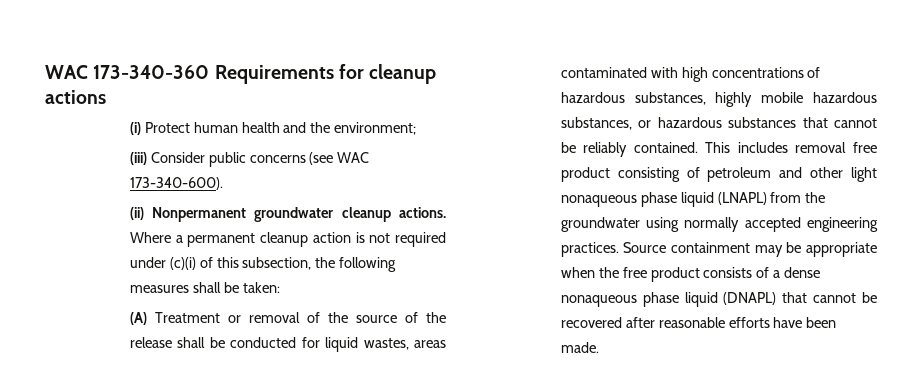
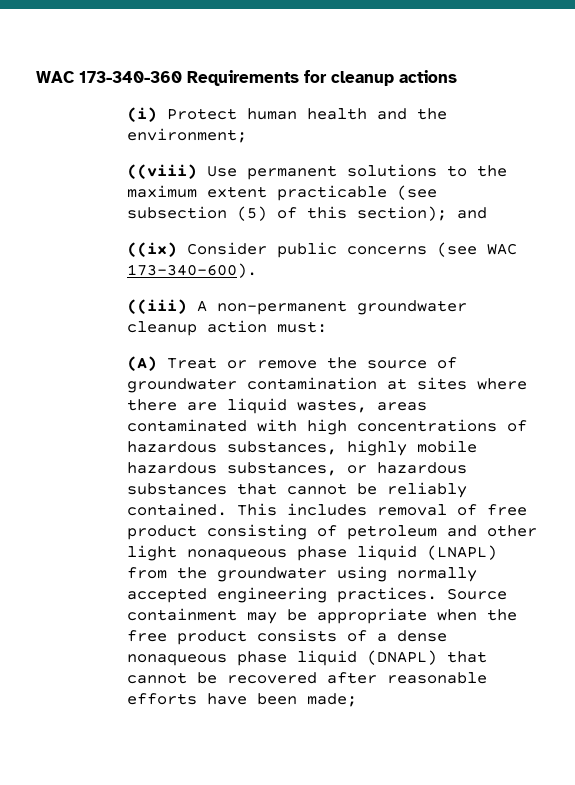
- (iii) Consider public concerns (see WAC 173-340-600).
+ ((viii) Use permanent solutions to the maximum extent practicable (see subsection (5) of this section); and
+ ((ix) Consider public concerns (see WAC 173-340-600).
- (ii) Nonpermanent groundwater cleanup actions. Where a permanent cleanup action is not required under (c)(i) of this subsection, the following measures shall be taken:
- (A) Treatment or removal of the source of the release shall be conducted for liquid wastes, areas contaminated with high concentrations of hazardous substances, highly mobile hazardous substances, or hazardous substances that cannot be reliably contained.
+ ((iii) A non-permanent groundwater cleanup action must:
+ (A) Treat or remove the source of groundwater contamination at sites where there are liquid wastes, areas contaminated with high concentrations of hazardous substances, highly mobile hazardous substances, or hazardous substances that cannot be reliably contained.
- This includes removal free product consisting of petroleum and other light nonaqueous phase liquid (LNAPL) from the groundwater using normally accepted engineering practices.
+ This includes removal of free product consisting of petroleum and other light nonaqueous phase liquid (LNAPL) from the groundwater using normally accepted engineering practices.
- Source containment may be appropriate when the free product consists of a dense nonaqueous phase liquid (DNAPL) that cannot be recovered after reasonable efforts have been made.
+ Source containment may be appropriate when the free product consists of a dense nonaqueous phase liquid (DNAPL) that cannot be recovered after reasonable efforts have been made;

